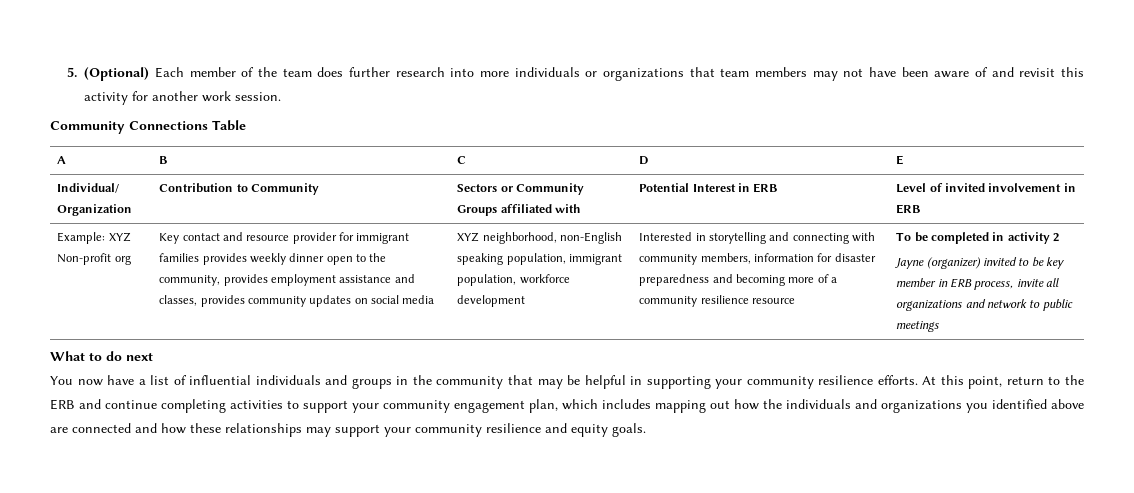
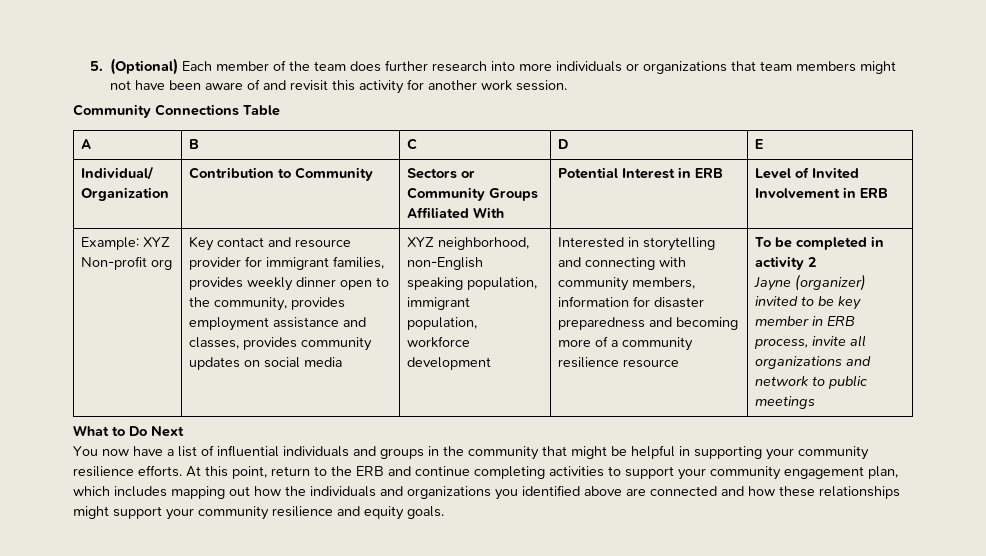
- 5. (Optional) Each member of the team does further research into more individuals or organizations that team members may not have been aware of and revisit this activity for another work session.
+ 5. (Optional) Each member of the team does further research into more individuals or organizations that team members might not have been aware of and revisit this activity for another work session.
- Individual/ Organization | Contribution to Community | Sectors or Community Groups affiliated with | Potential Interest in ERB | Level of invited involvement in ERB
+ Individual/ Organization | Contribution to Community | Sectors or Community Groups Affiliated With | Potential Interest in ERB | Level of Invited Involvement in ERB
- Key contact and resource provider for immigrant families provides weekly dinner open to the community, provides employment assistance and classes, provides community updates on social media
+ Key contact and resource provider for immigrant families, provides weekly dinner open to the community, provides employment assistance and classes, provides community updates on social media
- What to do next
+ What to Do Next
- You now have a list of influential individuals and groups in the community that may be helpful in supporting your community resilience efforts.
+ You now have a list of influential individuals and groups in the community that might be helpful in supporting your community resilience efforts.
- At this point, return to the ERB and continue completing activities to support your community engagement plan, which includes mapping out how the individuals and organizations you identified above are connected and how these relationships may support your community resilience and equity goals.
+ At this point, return to the ERB and continue completing activities to support your community engagement plan, which includes mapping out how the individuals and organizations you identified above are connected and how these relationships might support your community resilience and equity goals.

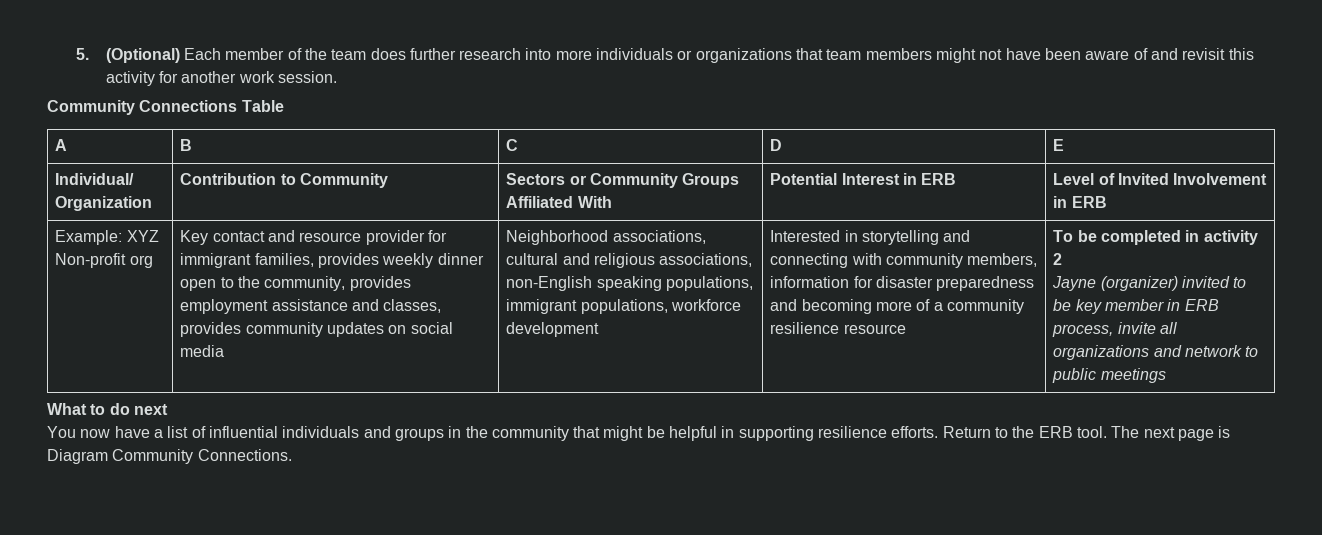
- XYZ neighborhood, non-English speaking population, immigrant population, workforce development
+ Neighborhood associations, cultural and religious associations, non-English speaking populations, immigrant populations, workforce development
- What to Do Next
+ What to do next
- You now have a list of influential individuals and groups in the community that might be helpful in supporting your community resilience efforts. At this point, return to the ERB and continue completing activities to support your community engagement plan, which includes mapping out how the individuals and organizations you identified above are connected and how these relationships might support your community resilience and equity goals.
+ You now have a list of influential individuals and groups in the community that might be helpful in supporting resilience efforts. Return to the ERB tool. The next page is Diagram Community Connections.

